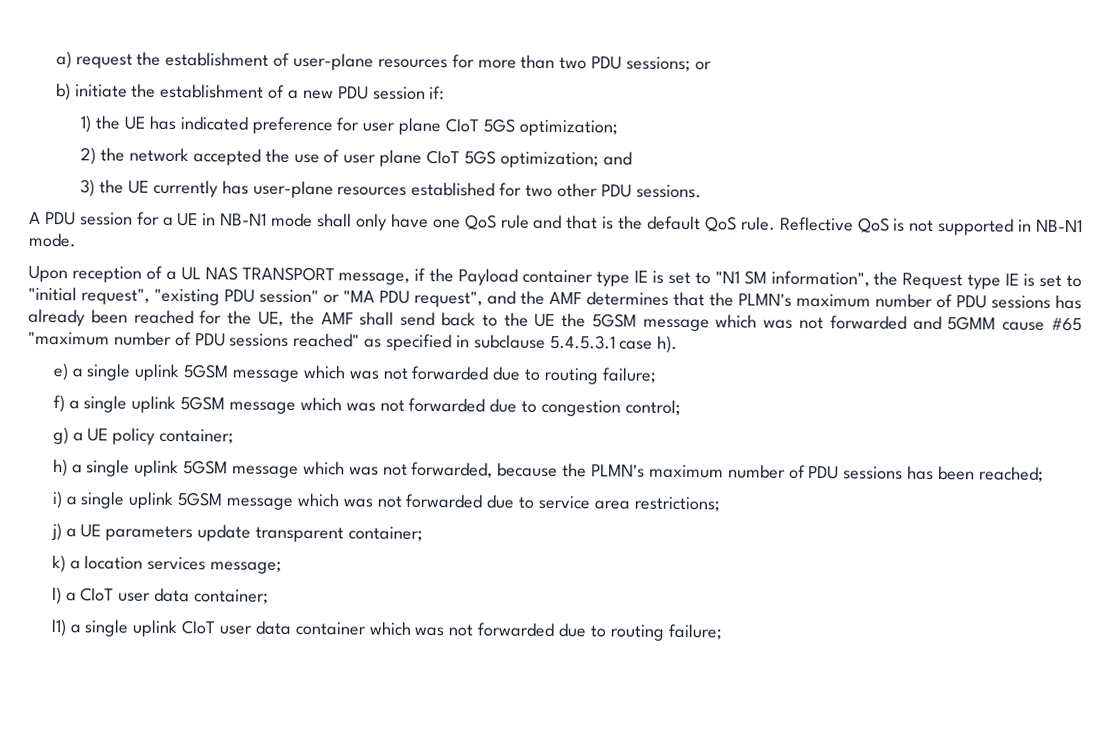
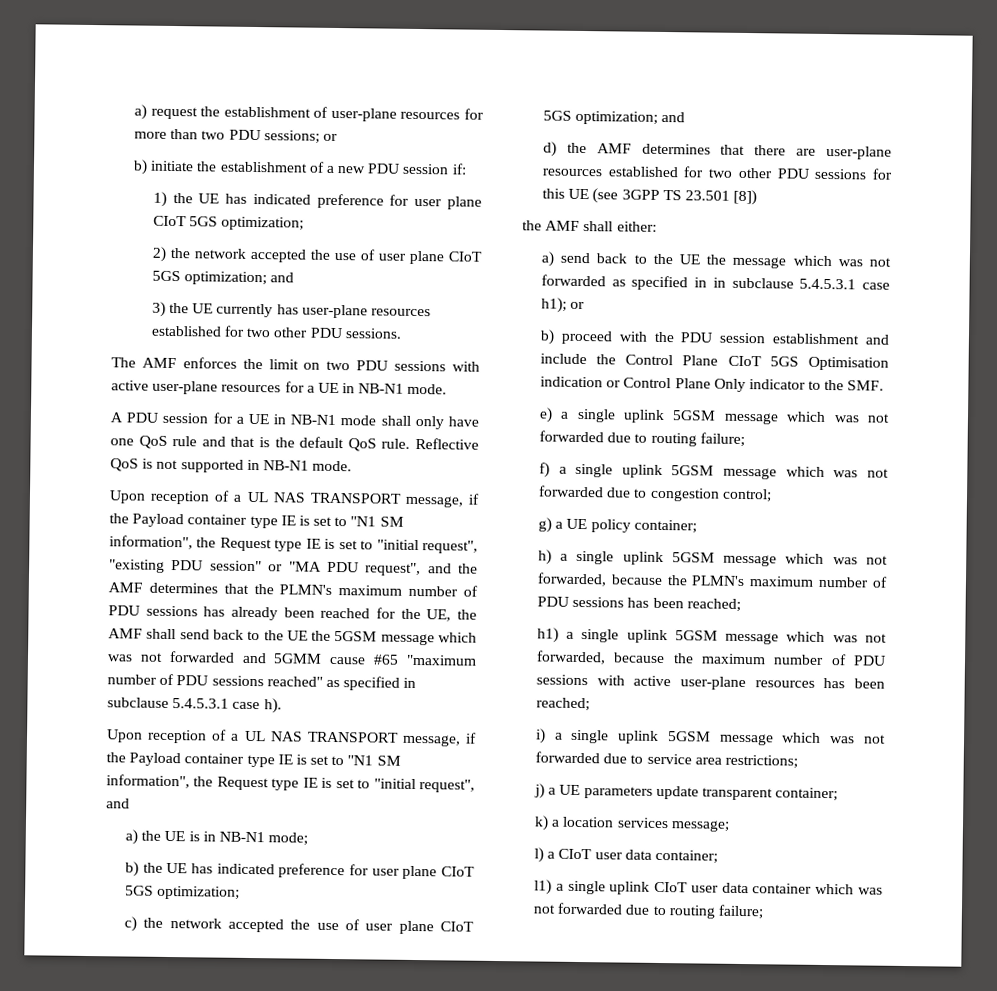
+ The AMF enforces the limit on two PDU sessions with active user-plane resources for a UE in NB-N1 mode.
+ Upon reception of a UL NAS TRANSPORT message, if the Payload container type IE is set to "N1 SM information", the Request type IE is set to "initial request", and
+ a) the UE is in NB-N1 mode;
+ b) the UE has indicated preference for user plane CIoT 5GS optimization;
+ c) the network accepted the use of user plane CIoT 5GS optimization; and
+ d) the AMF determines that there are user-plane resources established for two other PDU sessions for this UE (see 3GPP TS 23.501 [8])
+ the AMF shall either:
+ a) send back to the UE the message which was not forwarded as specified in in subclause 5.4.5.3.1 case h1); or
+ b) proceed with the PDU session establishment and include the Control Plane CIoT 5GS Optimisation indication or Control Plane Only indicator to the SMF.
+ h1) a single uplink 5GSM message which was not forwarded, because the maximum number of PDU sessions with active user-plane resources has been reached;

